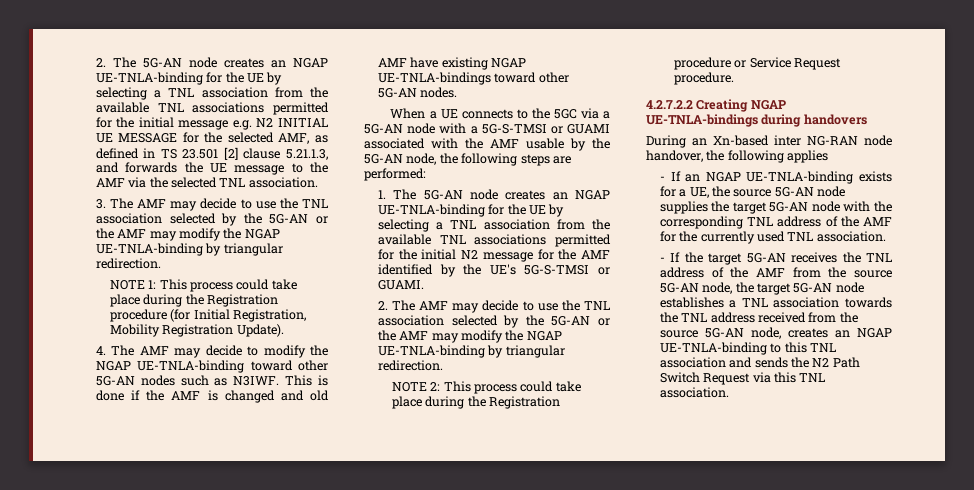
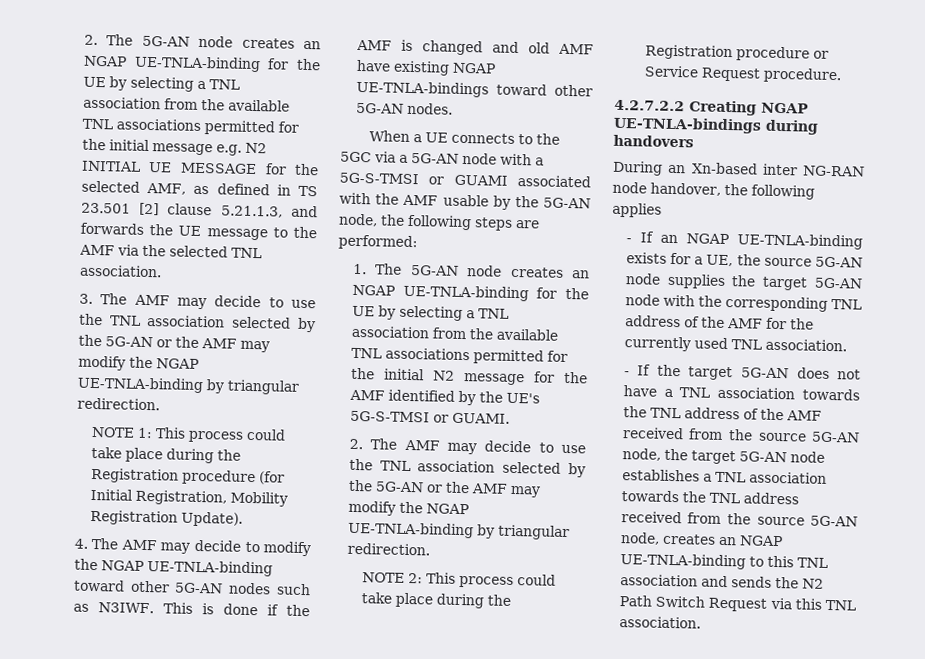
- - If the target 5G-AN receives the TNL address of the AMF from the source 5G-AN node, the target 5G-AN node establishes a TNL association towards the TNL address received from the source 5G-AN node, creates an NGAP UE-TNLA-binding to this TNL association and sends the N2 Path Switch Request via this TNL association.
+ - If the target 5G-AN does not have a TNL association towards the TNL address of the AMF received from the source 5G-AN node, the target 5G-AN node establishes a TNL association towards the TNL address received from the source 5G-AN node, creates an NGAP UE-TNLA-binding to this TNL association and sends the N2 Path Switch Request via this TNL association.

